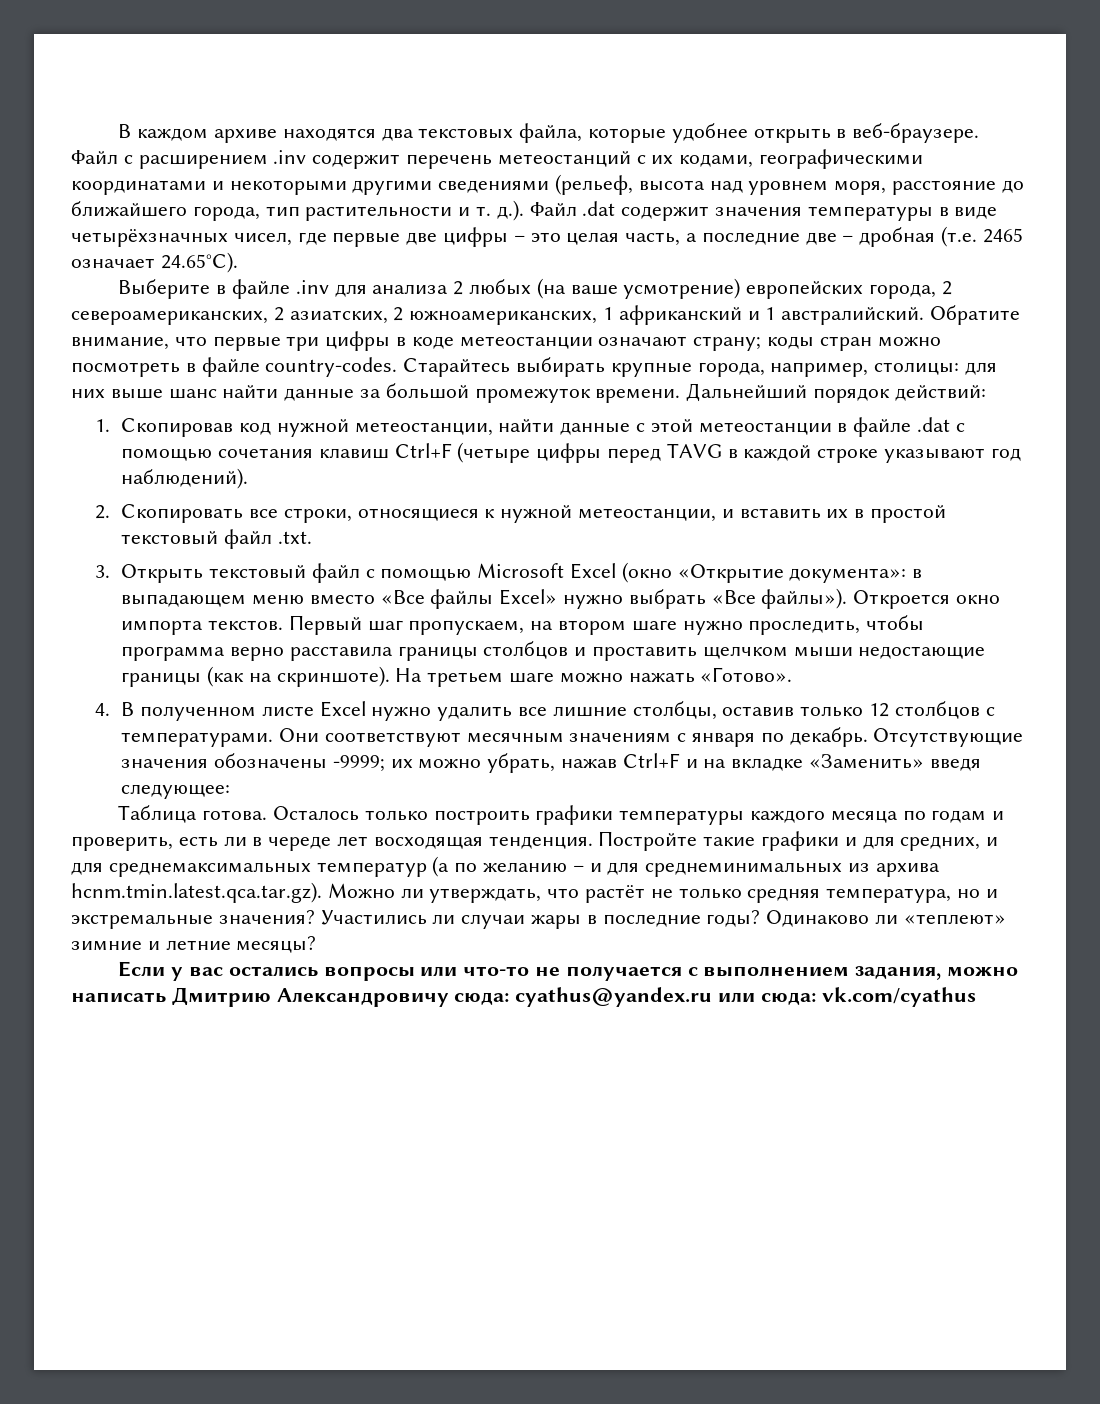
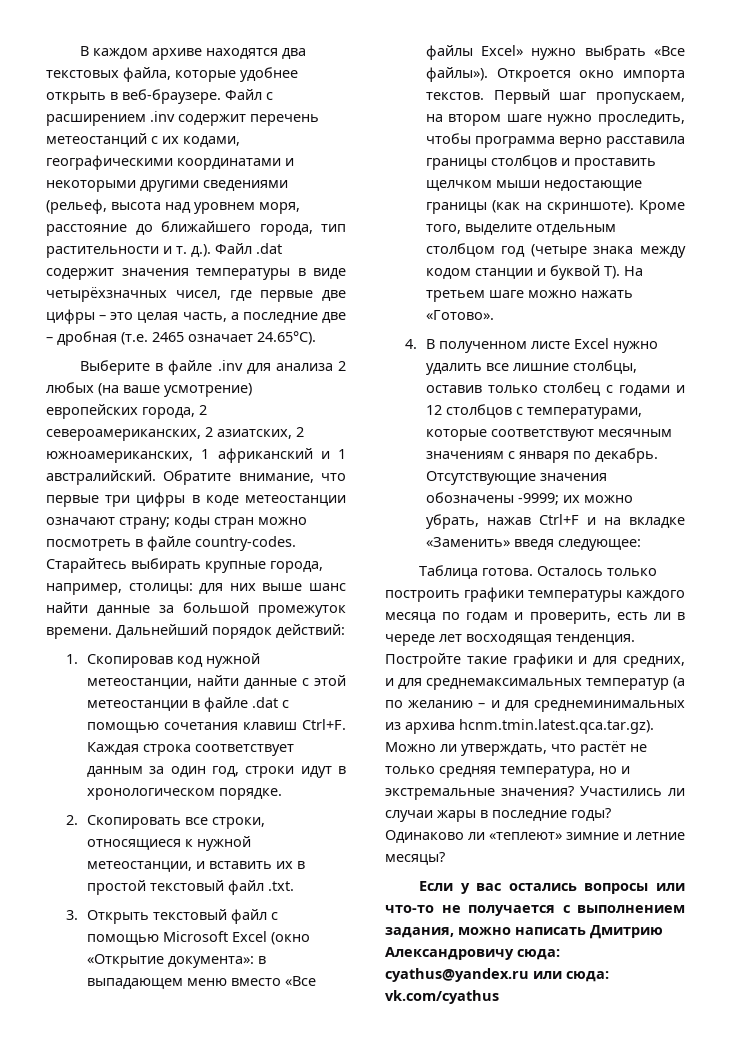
- 1. Скопировав код нужной метеостанции, найти данные с этой метеостанции в файле .dat с помощью сочетания клавиш Ctrl+F (четыре цифры перед TAVG в каждой строке указывают год наблюдений).
+ 1. Скопировав код нужной метеостанции, найти данные с этой метеостанции в файле .dat с помощью сочетания клавиш Ctrl+F. Каждая строка соответствует данным за один год, строки идут в хронологическом порядке.
- На третьем шаге можно нажать «Готово».
+ Кроме того, выделите отдельным столбцом год (четыре знака между кодом станции и буквой T). На третьем шаге можно нажать «Готово».
- 4. В полученном листе Excel нужно удалить все лишние столбцы, оставив только 12 столбцов с температурами. Они соответствуют месячным значениям с января по декабрь.
+ 4. В полученном листе Excel нужно удалить все лишние столбцы, оставив только столбец с годами и 12 столбцов с температурами, которые соответствуют месячным значениям с января по декабрь.

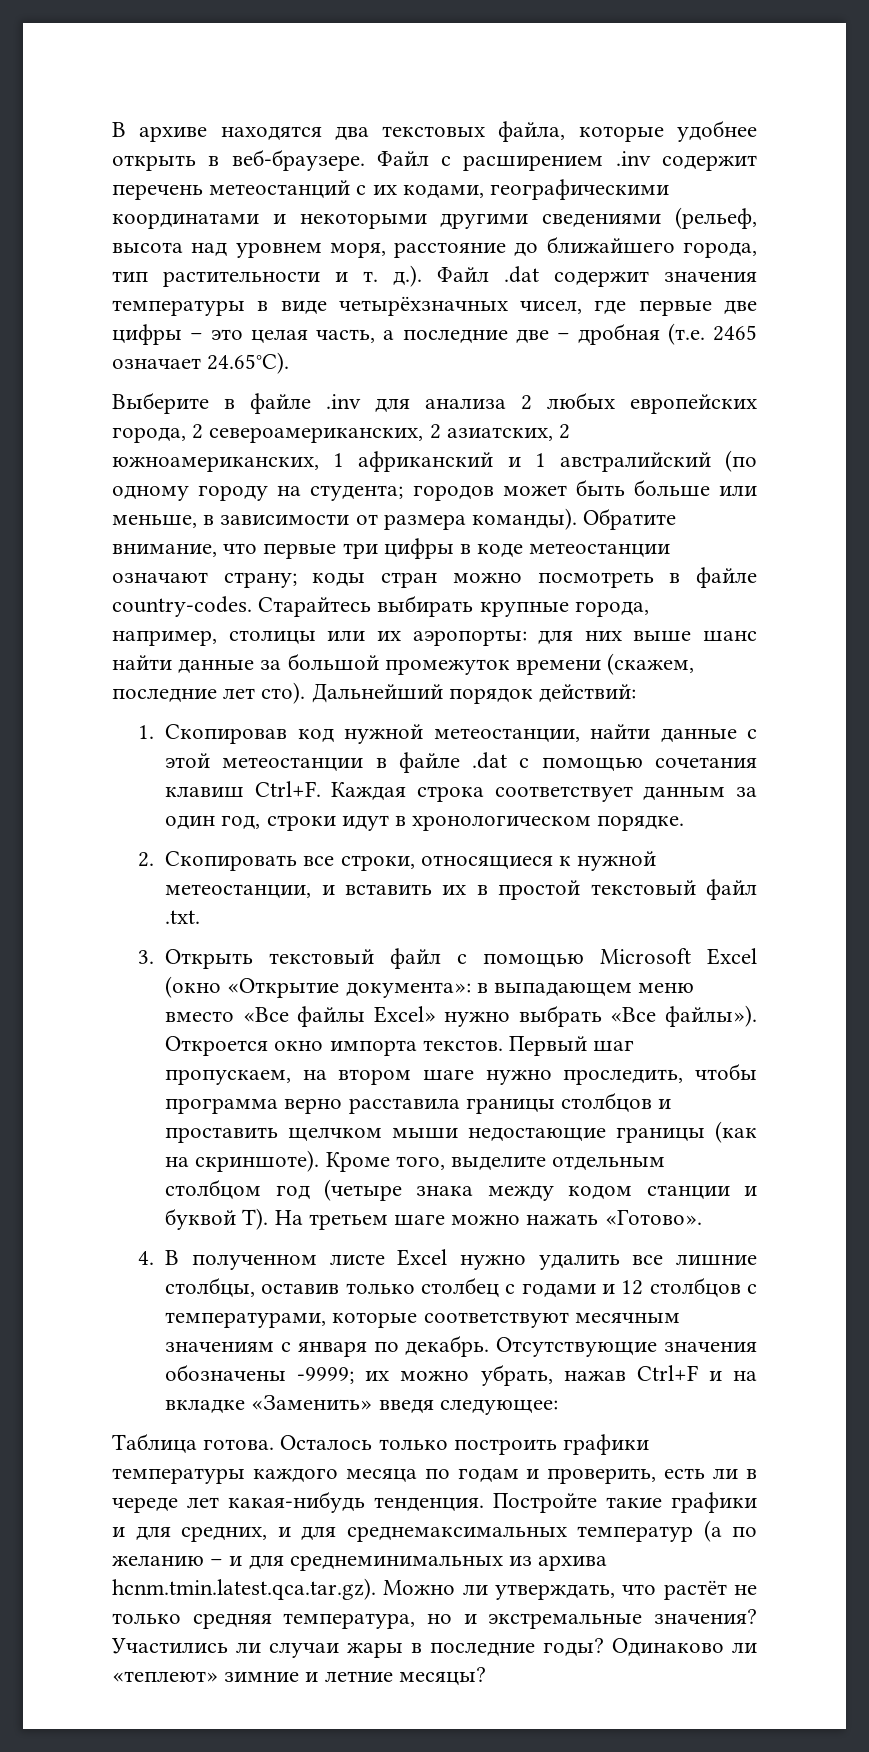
- В каждом архиве находятся два текстовых файла, которые удобнее открыть в веб-браузере.
+ В архиве находятся два текстовых файла, которые удобнее открыть в веб-браузере.
- Выберите в файле .inv для анализа 2 любых (на ваше усмотрение) европейских города, 2 североамериканских, 2 азиатских, 2 южноамериканских, 1 африканский и 1 австралийский.
+ Выберите в файле .inv для анализа 2 любых европейских города, 2 североамериканских, 2 азиатских, 2 южноамериканских, 1 африканский и 1 австралийский (по одному городу на студента; городов может быть больше или меньше, в зависимости от размера команды).
- Старайтесь выбирать крупные города, например, столицы: для них выше шанс найти данные за большой промежуток времени.
+ Старайтесь выбирать крупные города, например, столицы или их аэропорты: для них выше шанс найти данные за большой промежуток времени (скажем, последние лет сто).
- Осталось только построить графики температуры каждого месяца по годам и проверить, есть ли в череде лет восходящая тенденция.
+ Осталось только построить графики температуры каждого месяца по годам и проверить, есть ли в череде лет какая-нибудь тенденция.
- Если у вас остались вопросы или что-то не получается с выполнением задания, можно написать Дмитрию Александровичу сюда: cyathus@yandex.ru или сюда: vk.com/cyathus

